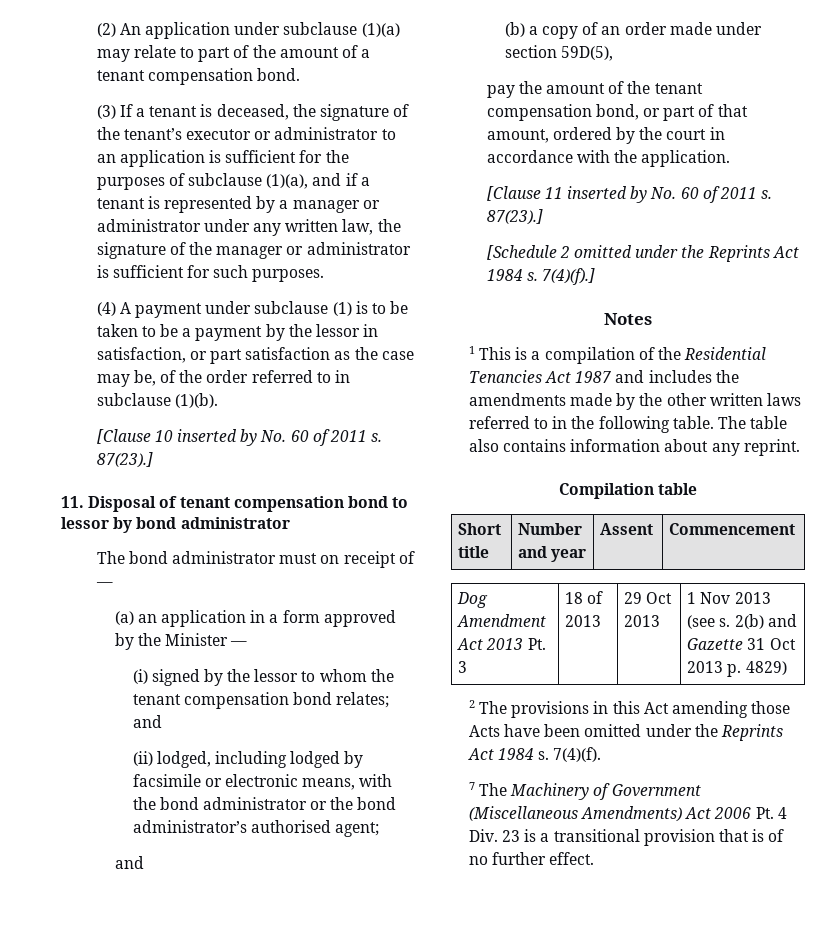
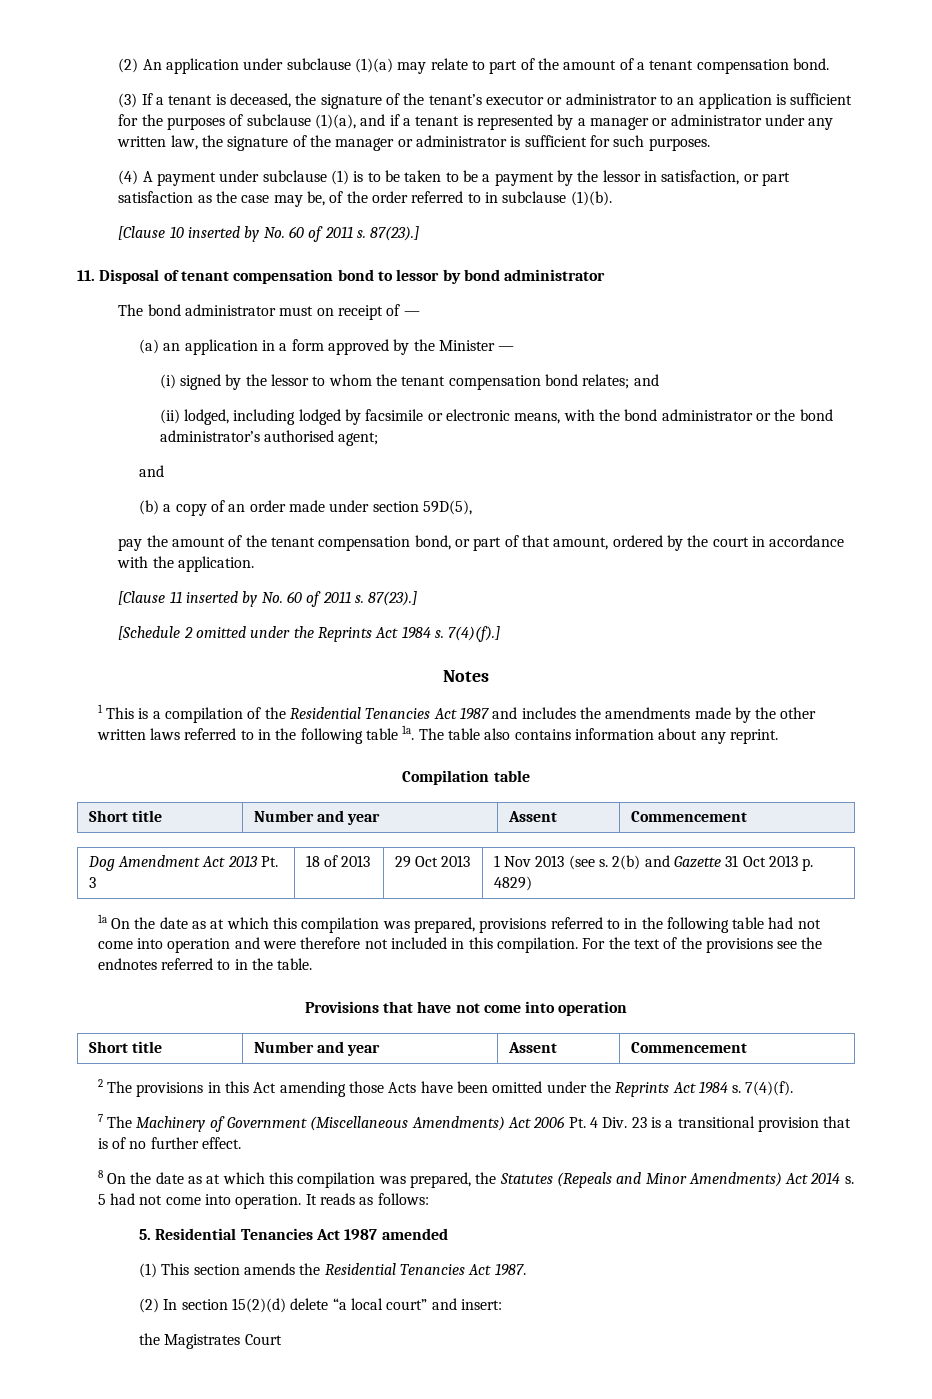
- 1 This is a compilation of the Residential Tenancies Act 1987 and includes the amendments made by the other written laws referred to in the following table.
+ 1 This is a compilation of the Residential Tenancies Act 1987 and includes the amendments made by the other written laws referred to in the following table 1a.
+ 1a On the date as at which this compilation was prepared, provisions referred to in the following table had not come into operation and were therefore not included in this compilation. For the text of the provisions see the endnotes referred to in the table.
+ Provisions that have not come into operation
+ Short title | Number and year | Assent | Commencement
+ 8 On the date as at which this compilation was prepared, the Statutes (Repeals and Minor Amendments) Act 2014 s. 5 had not come into operation. It reads as follows:
+ 5. Residential Tenancies Act 1987 amended
+ (1) This section amends the Residential Tenancies Act 1987.
+ (2) In section 15(2)(d) delete “a local court” and insert:
+ the Magistrates Court

